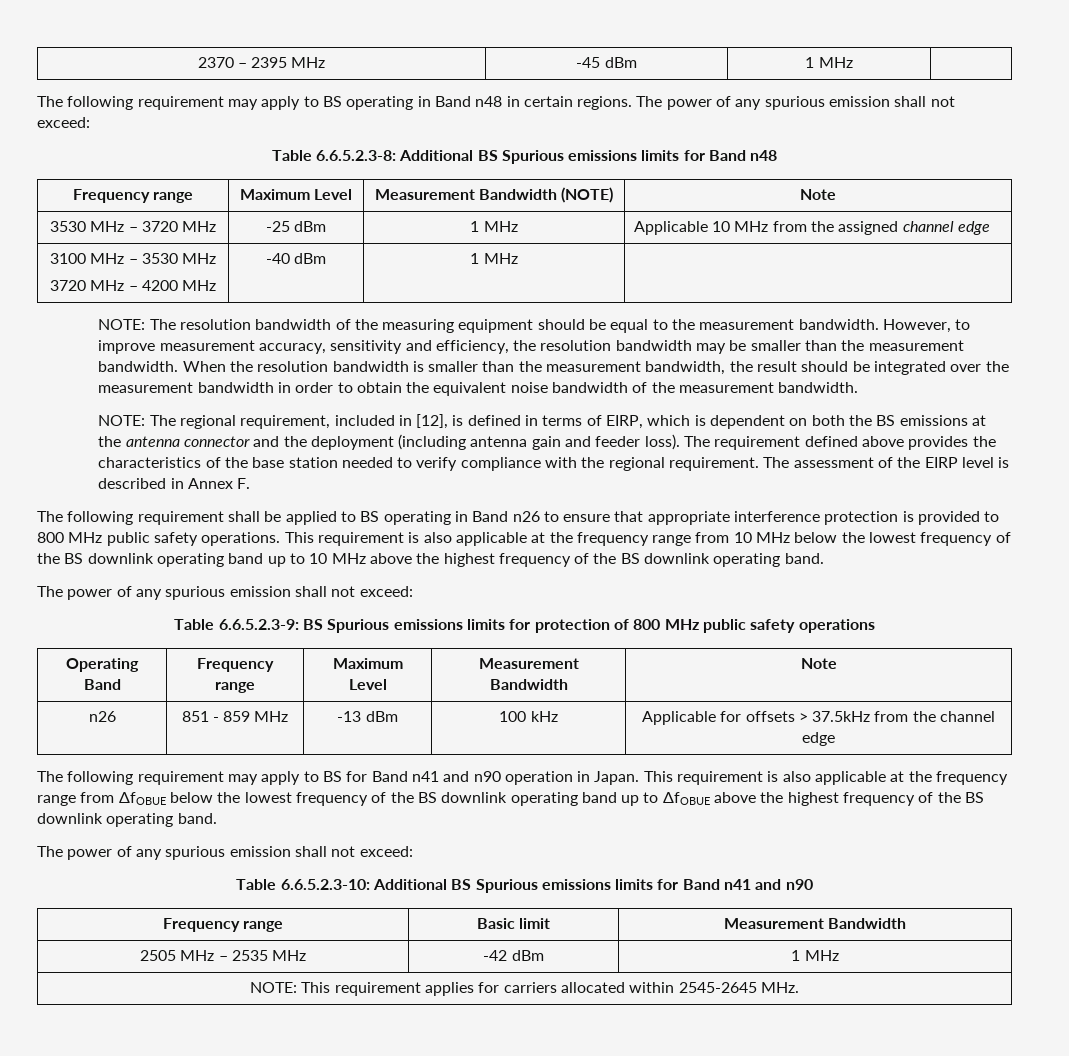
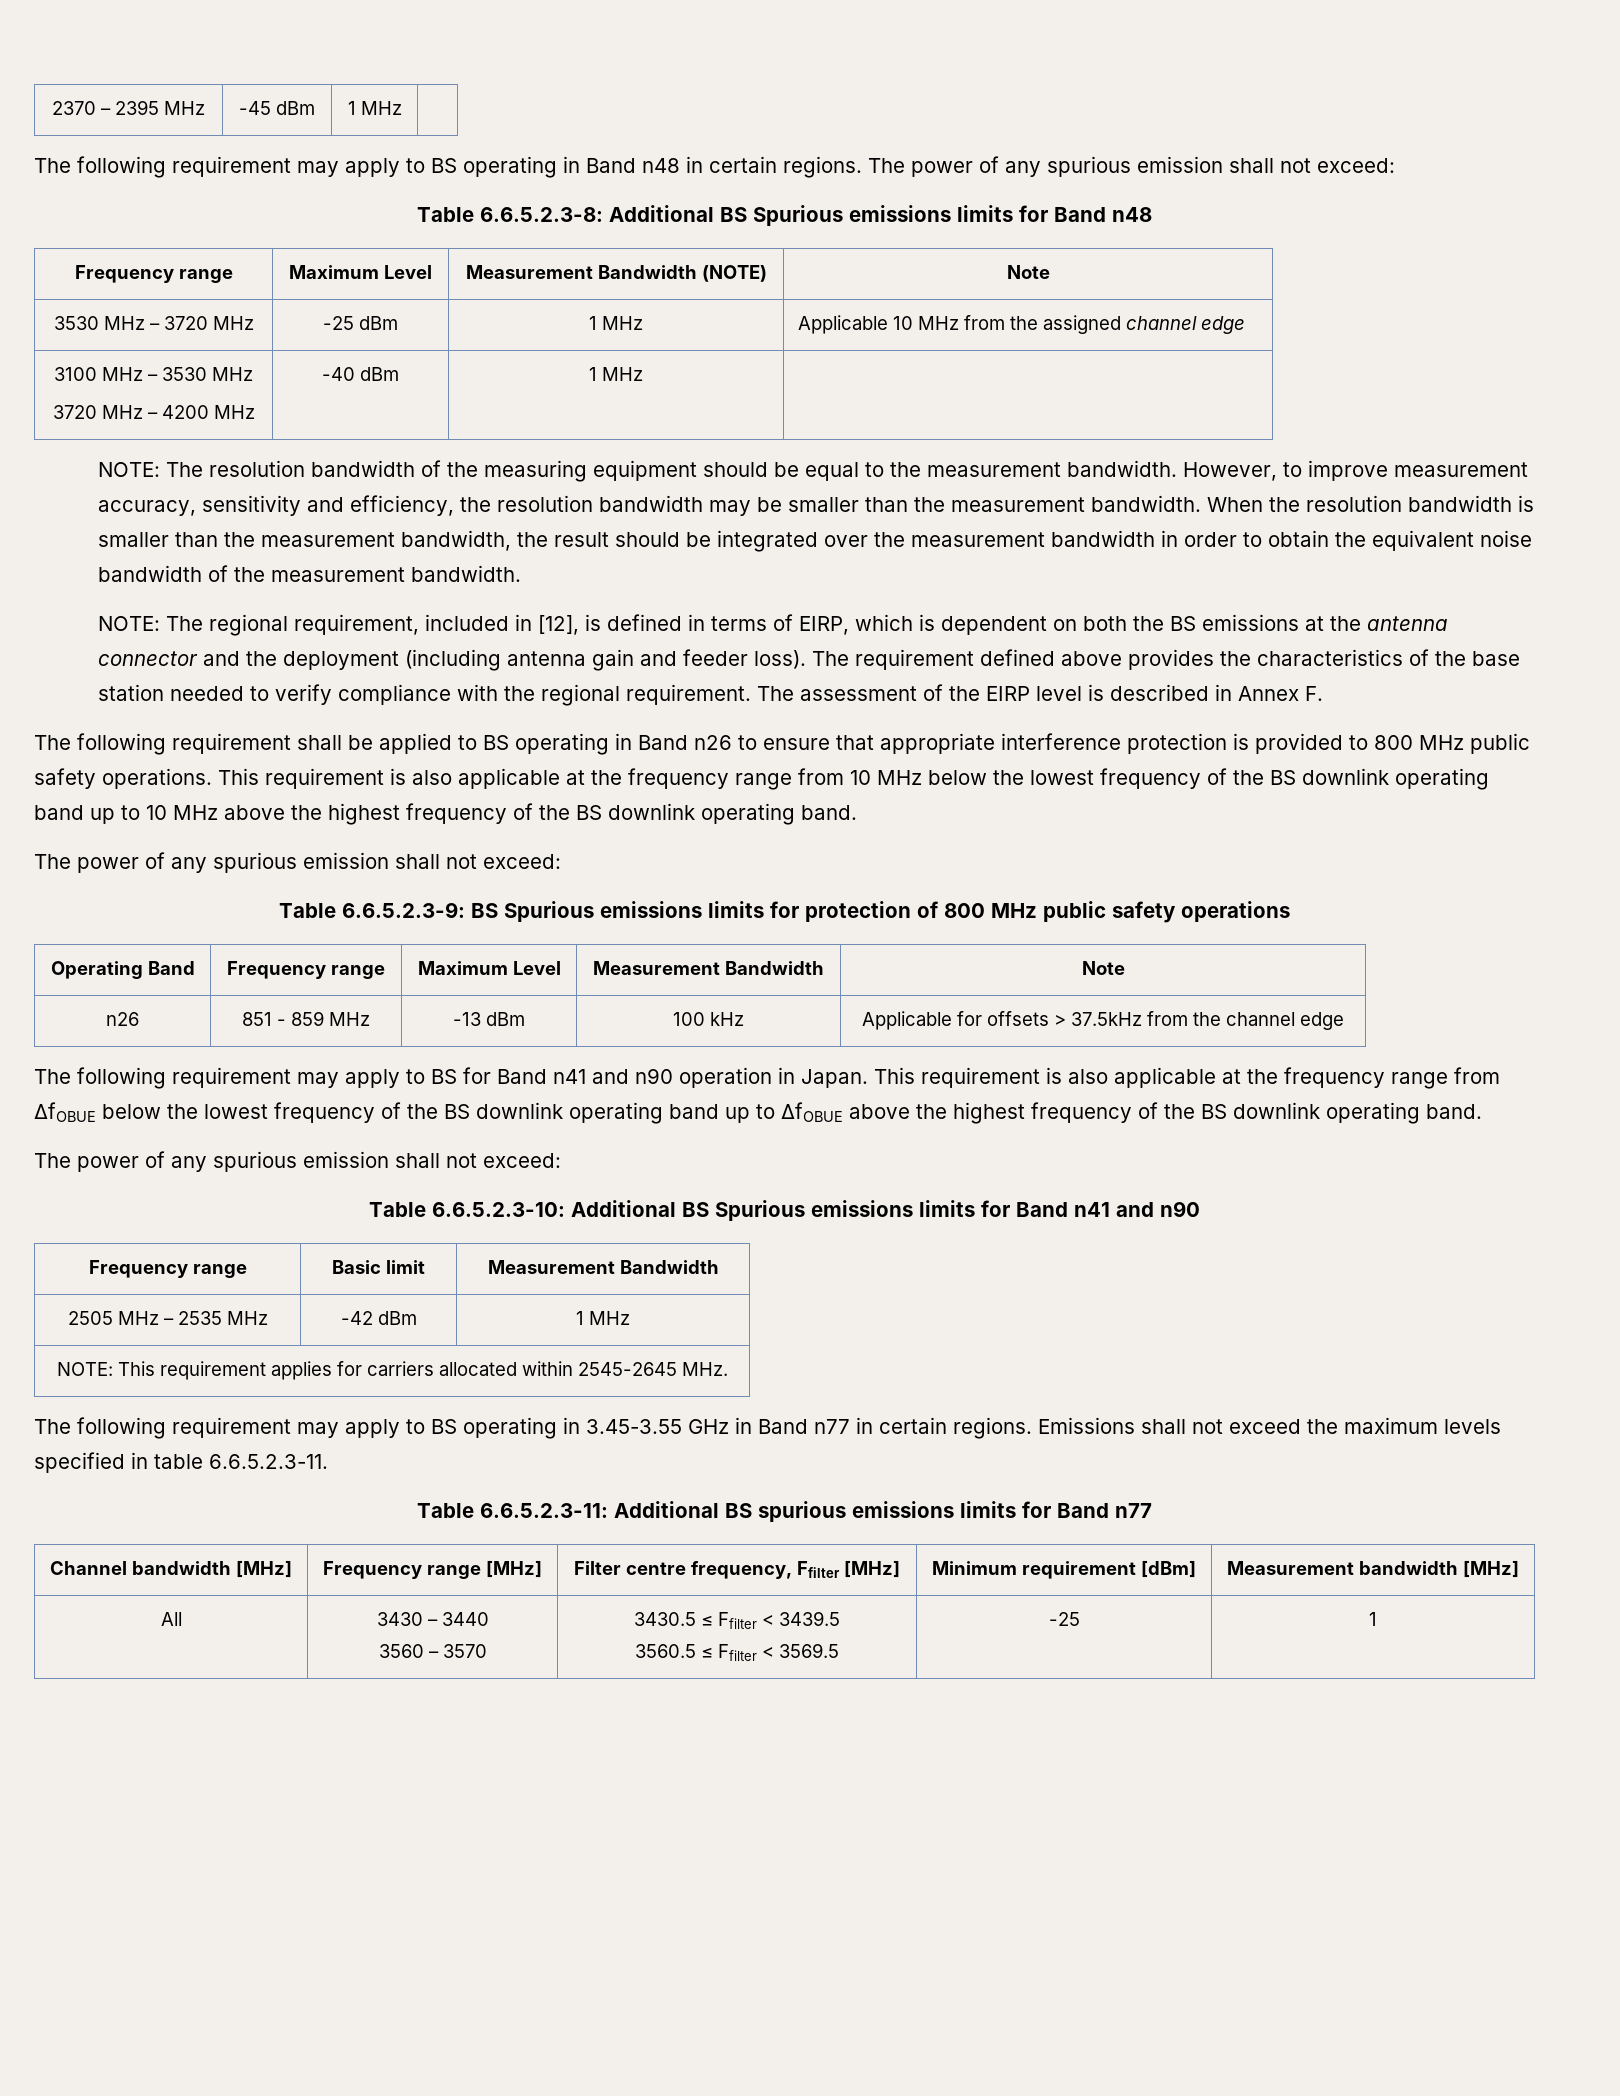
+ The following requirement may apply to BS operating in 3.45-3.55 GHz in Band n77 in certain regions. Emissions shall not exceed the maximum levels specified in table 6.6.5.2.3-11.
+ Table 6.6.5.2.3-11: Additional BS spurious emissions limits for Band n77
+ Channel bandwidth [MHz] | Frequency range [MHz] | Filter centre frequency, Ffilter [MHz] | Minimum requirement [dBm] | Measurement bandwidth [MHz]
+ All | 3430 – 3440
+ 3560 – 3570 | 3430.5 ≤ Ffilter < 3439.5
+ 3560.5 ≤ Ffilter < 3569.5 | -25 | 1

